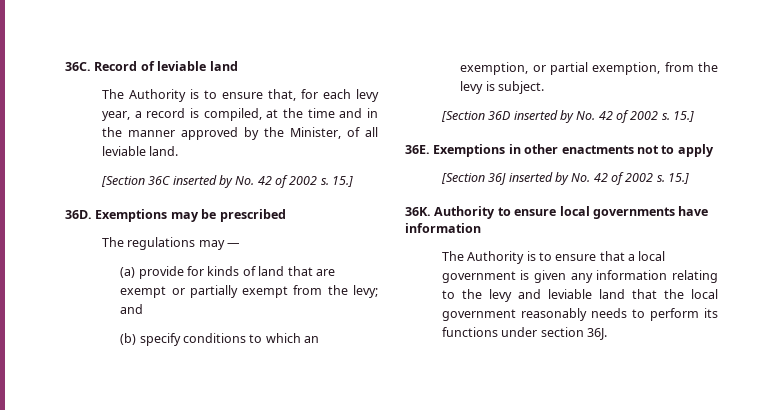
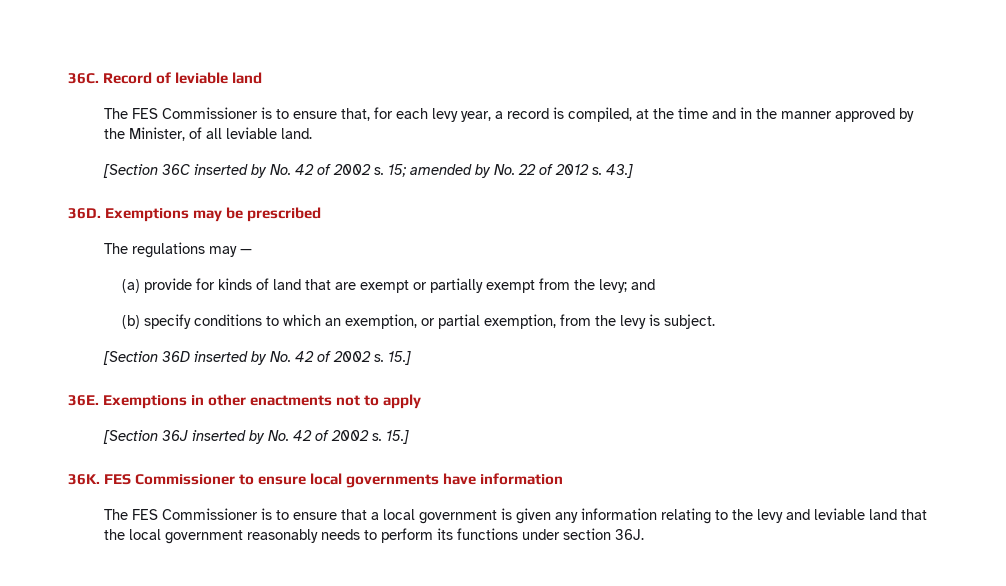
- The Authority is to ensure that, for each levy year, a record is compiled, at the time and in the manner approved by the Minister, of all leviable land.
+ The FES Commissioner is to ensure that, for each levy year, a record is compiled, at the time and in the manner approved by the Minister, of all leviable land.
- [Section 36C inserted by No. 42 of 2002 s. 15.]
+ [Section 36C inserted by No. 42 of 2002 s. 15; amended by No. 22 of 2012 s. 43.]
- Authority to ensure local governments have information
+ FES Commissioner to ensure local governments have information
- The Authority is to ensure that a local government is given any information relating to the levy and leviable land that the local government reasonably needs to perform its functions under section 36J.
+ The FES Commissioner is to ensure that a local government is given any information relating to the levy and leviable land that the local government reasonably needs to perform its functions under section 36J.

